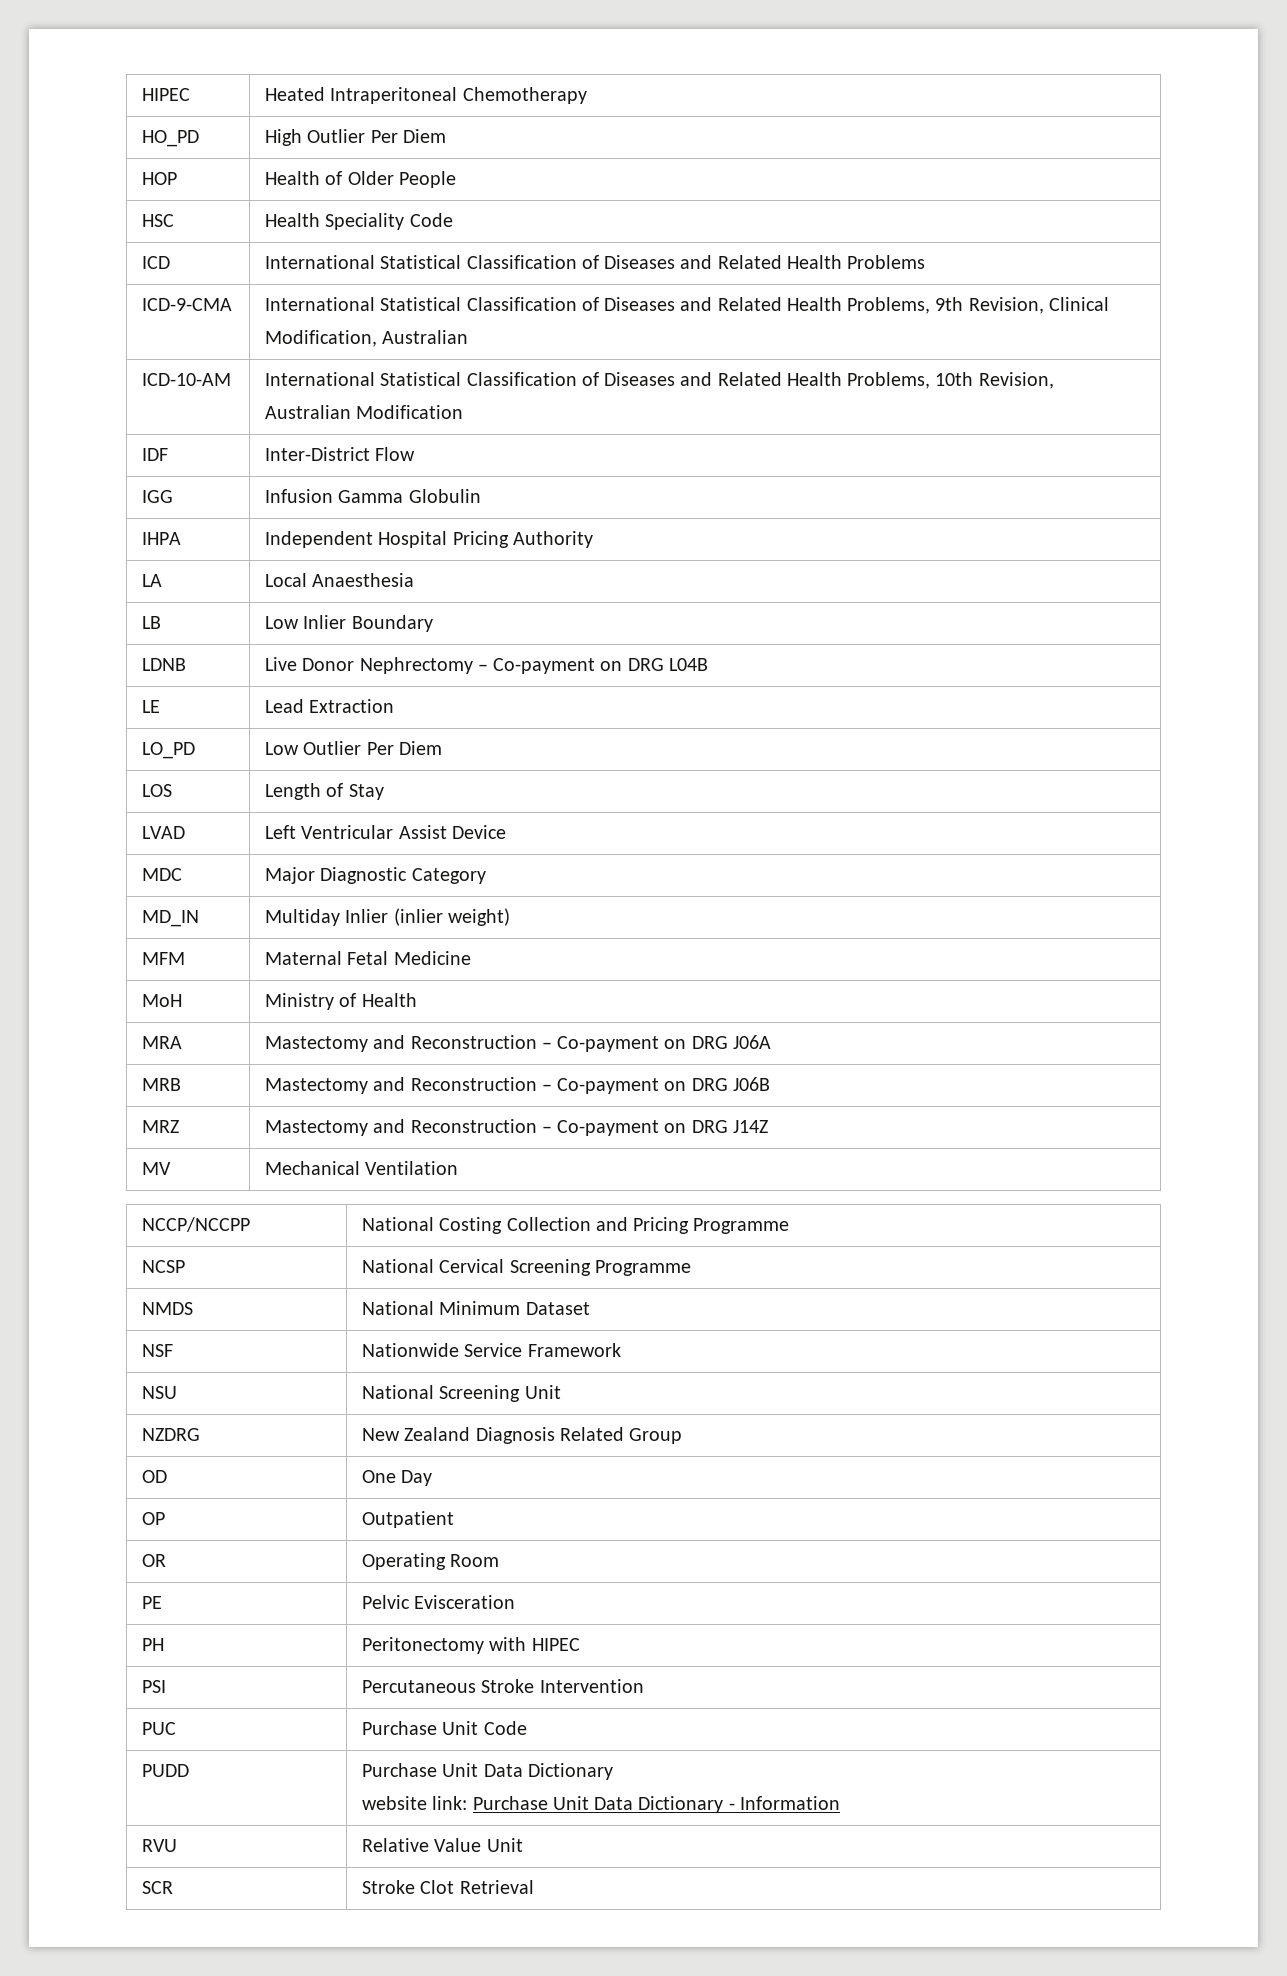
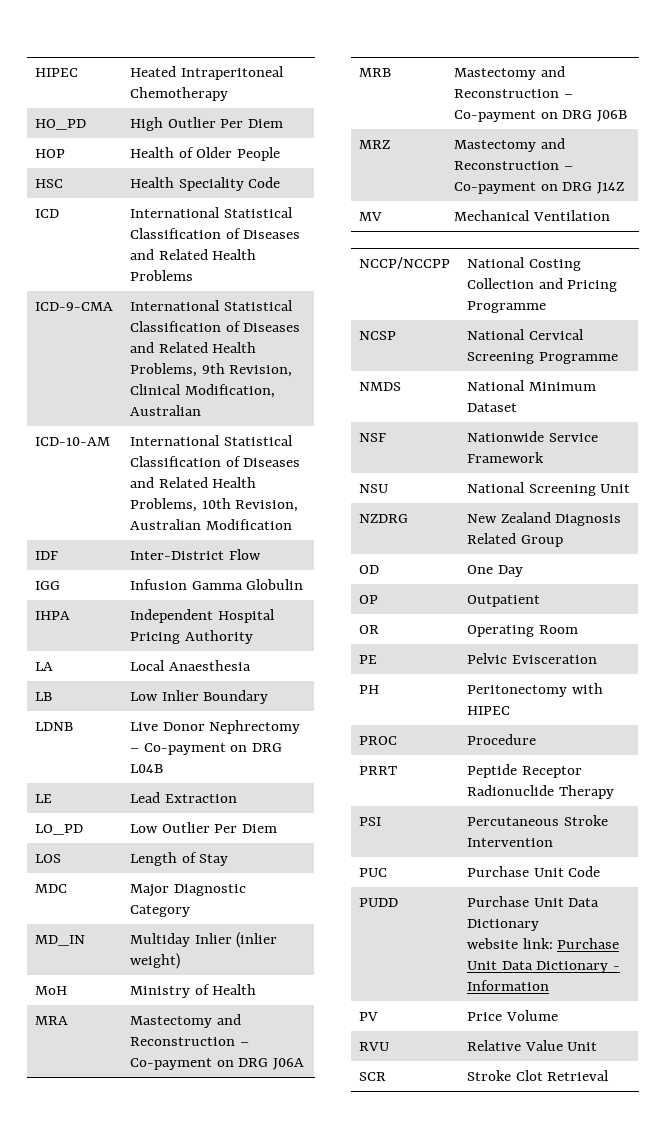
- LVAD | Left Ventricular Assist Device
- MFM | Maternal Fetal Medicine
+ PROC | Procedure
+ PRRT | Peptide Receptor Radionuclide Therapy
+ PV | Price Volume

